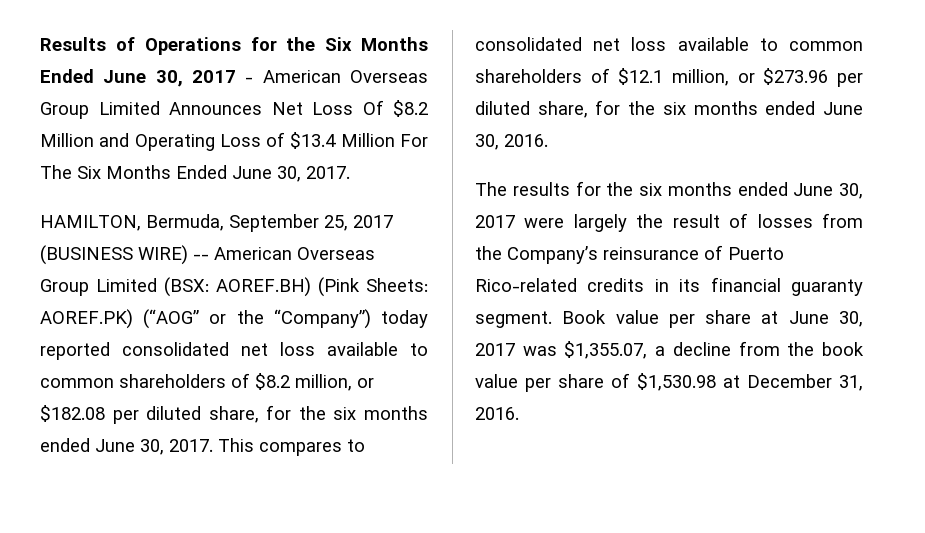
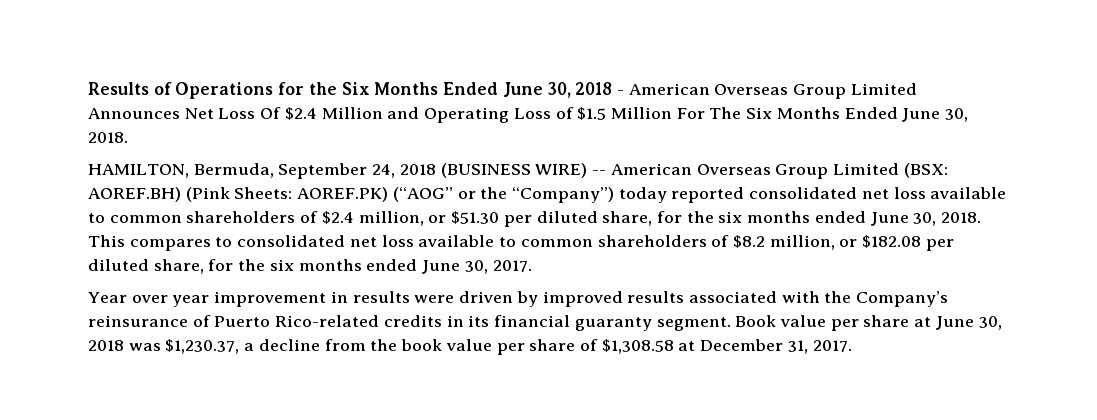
- Results of Operations for the Six Months Ended June 30, 2017 - American Overseas Group Limited Announces Net Loss Of $8.2 Million and Operating Loss of $13.4 Million For The Six Months Ended June 30, 2017.
+ Results of Operations for the Six Months Ended June 30, 2018 - American Overseas Group Limited Announces Net Loss Of $2.4 Million and Operating Loss of $1.5 Million For The Six Months Ended June 30, 2018.
- HAMILTON, Bermuda, September 25, 2017 (BUSINESS WIRE) -- American Overseas Group Limited (BSX: AOREF.BH) (Pink Sheets: AOREF.PK) (“AOG” or the “Company”) today reported consolidated net loss available to common shareholders of $8.2 million, or $182.08 per diluted share, for the six months ended June 30, 2017. This compares to consolidated net loss available to common shareholders of $12.1 million, or $273.96 per diluted share, for the six months ended June 30, 2016.
- The results for the six months ended June 30, 2017 were largely the result of losses from the Company’s reinsurance of Puerto Rico-related credits in its financial guaranty segment.
+ HAMILTON, Bermuda, September 24, 2018 (BUSINESS WIRE) -- American Overseas Group Limited (BSX: AOREF.BH) (Pink Sheets: AOREF.PK) (“AOG” or the “Company”) today reported consolidated net loss available to common shareholders of $2.4 million, or $51.30 per diluted share, for the six months ended June 30, 2018. This compares to consolidated net loss available to common shareholders of $8.2 million, or $182.08 per diluted share, for the six months ended June 30, 2017.
+ Year over year improvement in results were driven by improved results associated with the Company’s reinsurance of Puerto Rico-related credits in its financial guaranty segment.
- Book value per share at June 30, 2017 was $1,355.07, a decline from the book value per share of $1,530.98 at December 31, 2016.
+ Book value per share at June 30, 2018 was $1,230.37, a decline from the book value per share of $1,308.58 at December 31, 2017.

